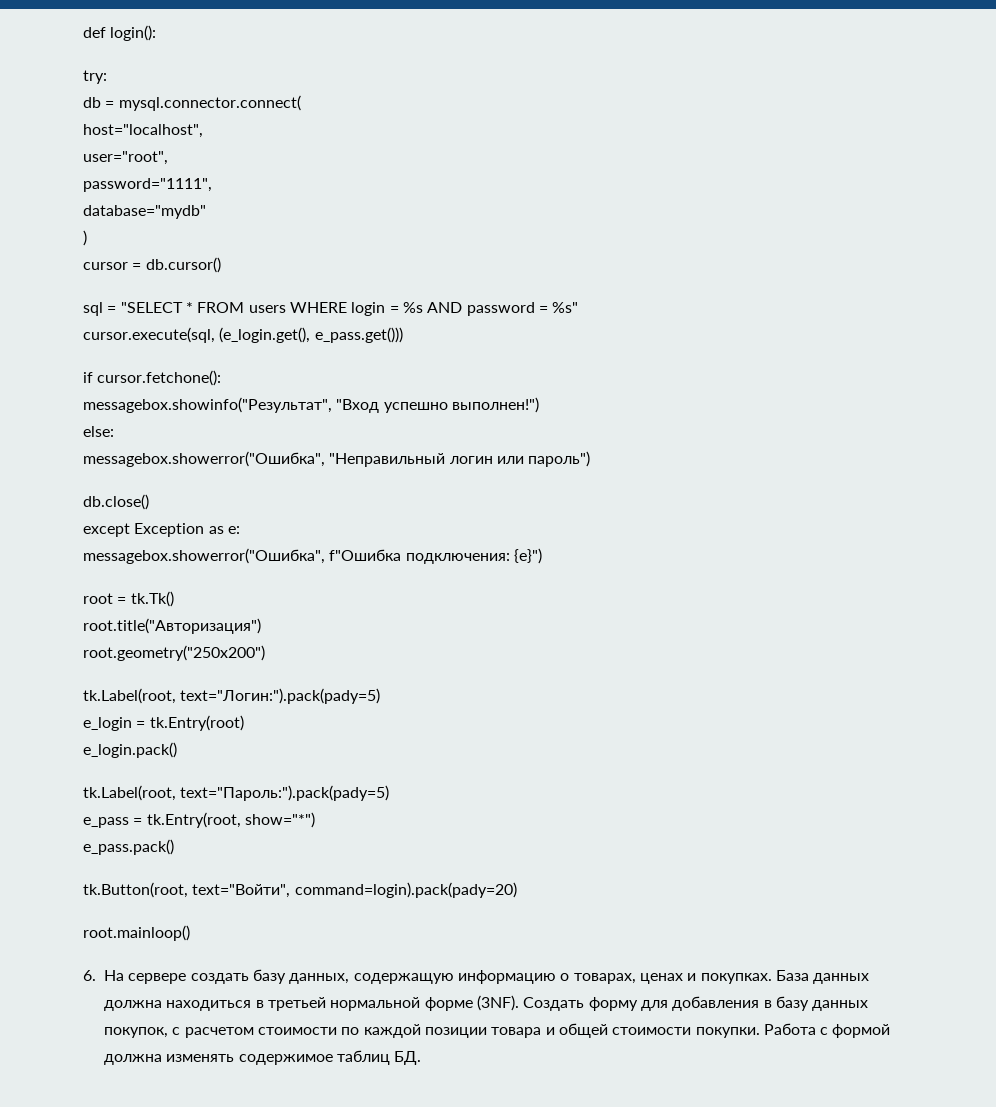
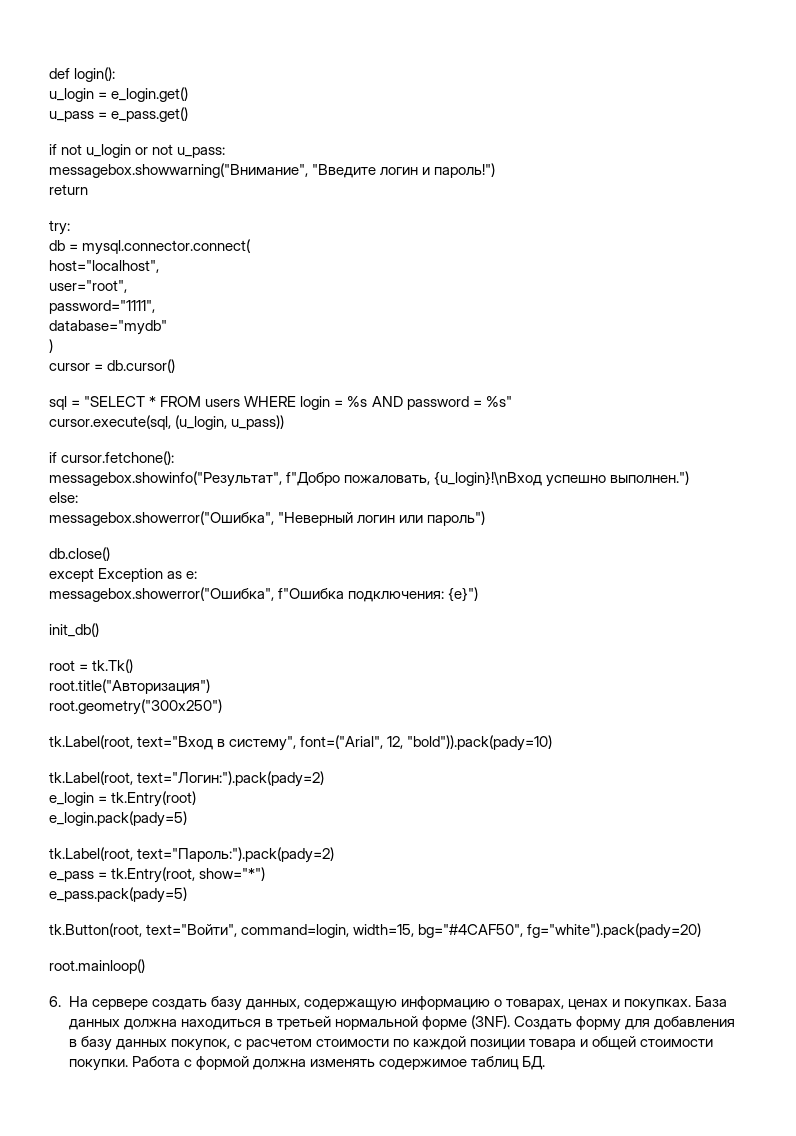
+ u_login = e_login.get()
+ u_pass = e_pass.get()
+ if not u_login or not u_pass:
+ messagebox.showwarning("Внимание", "Введите логин и пароль!")
+ return
- cursor.execute(sql, (e_login.get(), e_pass.get()))
+ cursor.execute(sql, (u_login, u_pass))
- messagebox.showinfo("Результат", "Вход успешно выполнен!")
+ messagebox.showinfo("Результат", f"Добро пожаловать, {u_login}!\nВход успешно выполнен.")
- messagebox.showerror("Ошибка", "Неправильный логин или пароль")
+ messagebox.showerror("Ошибка", "Неверный логин или пароль")
+ init_db()
- root.geometry("250x200")
- tk.Label(root, text="Логин:").pack(pady=5)
+ root.geometry("300x250")
+ tk.Label(root, text="Вход в систему", font=("Arial", 12, "bold")).pack(pady=10)
+ tk.Label(root, text="Логин:").pack(pady=2)
- e_login.pack()
- tk.Label(root, text="Пароль:").pack(pady=5)
+ e_login.pack(pady=5)
+ tk.Label(root, text="Пароль:").pack(pady=2)
- e_pass.pack()
+ e_pass.pack(pady=5)
- tk.Button(root, text="Войти", command=login).pack(pady=20)
+ tk.Button(root, text="Войти", command=login, width=15, bg="#4CAF50", fg="white").pack(pady=20)

